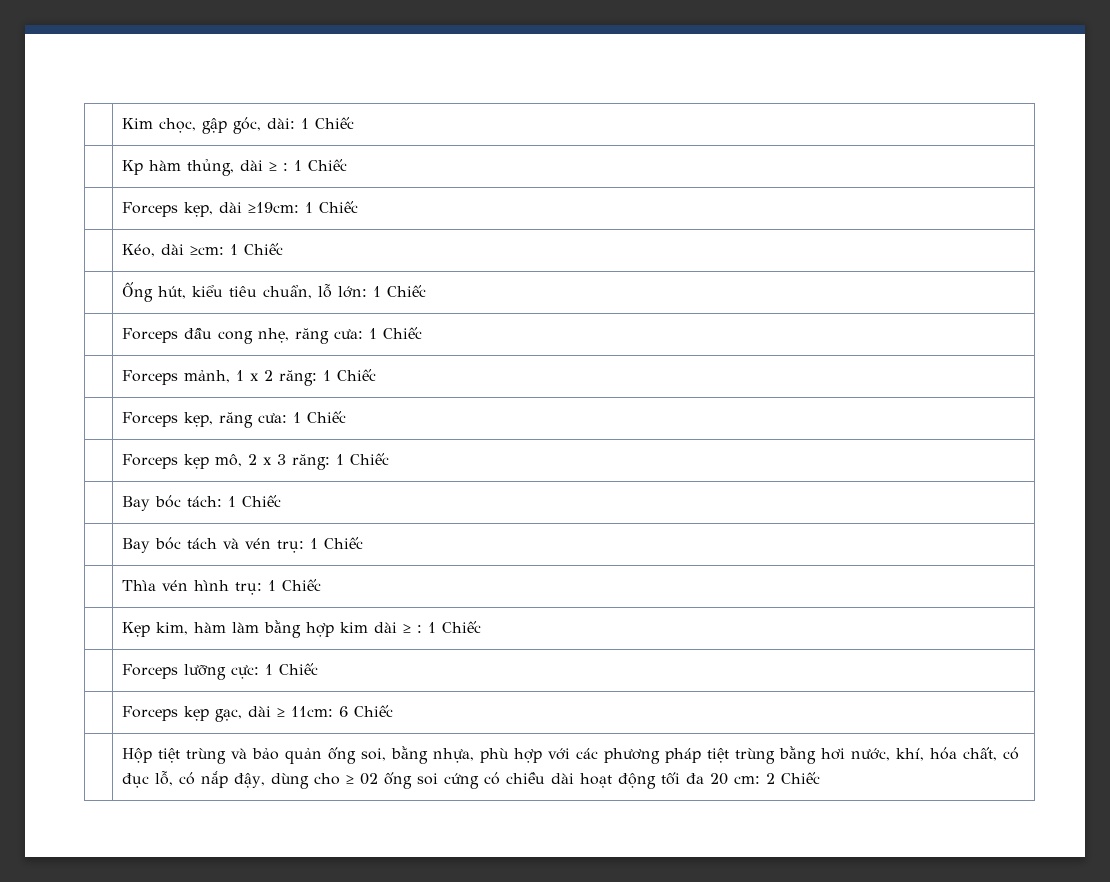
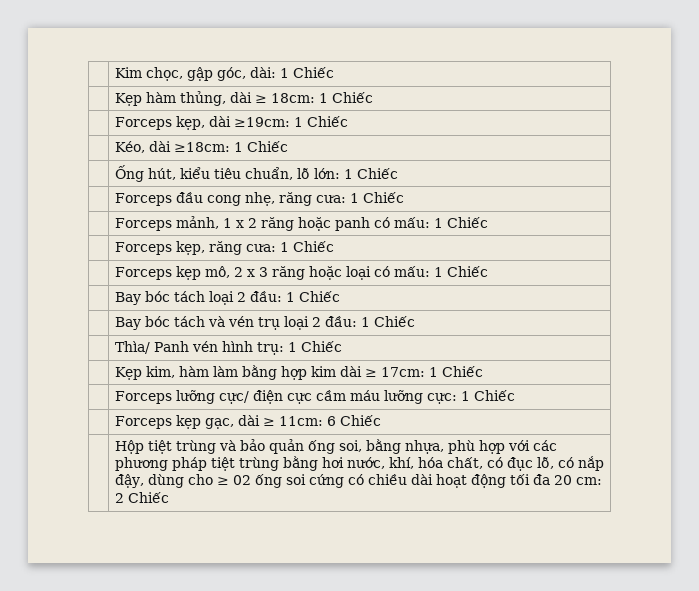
- | Kp hàm thủng, dài ≥ : 1 Chiếc
+ | Kẹp hàm thủng, dài ≥ 18cm: 1 Chiếc
- | Kéo, dài ≥cm: 1 Chiếc
+ | Kéo, dài ≥18cm: 1 Chiếc
- | Forceps mảnh, 1 x 2 răng: 1 Chiếc
+ | Forceps mảnh, 1 x 2 răng hoặc panh có mấu: 1 Chiếc
- | Forceps kẹp mô, 2 x 3 răng: 1 Chiếc
- | Bay bóc tách: 1 Chiếc
+ | Forceps kẹp mô, 2 x 3 răng hoặc loại có mấu: 1 Chiếc
+ | Bay bóc tách loại 2 đầu: 1 Chiếc
- | Bay bóc tách và vén trụ: 1 Chiếc
- | Thìa vén hình trụ: 1 Chiếc
+ | Bay bóc tách và vén trụ loại 2 đầu: 1 Chiếc
+ | Thìa/ Panh vén hình trụ: 1 Chiếc
- | Kẹp kim, hàm làm bằng hợp kim dài ≥ : 1 Chiếc
+ | Kẹp kim, hàm làm bằng hợp kim dài ≥ 17cm: 1 Chiếc
- | Forceps lưỡng cực: 1 Chiếc
+ | Forceps lưỡng cực/ điện cực cầm máu lưỡng cực: 1 Chiếc

